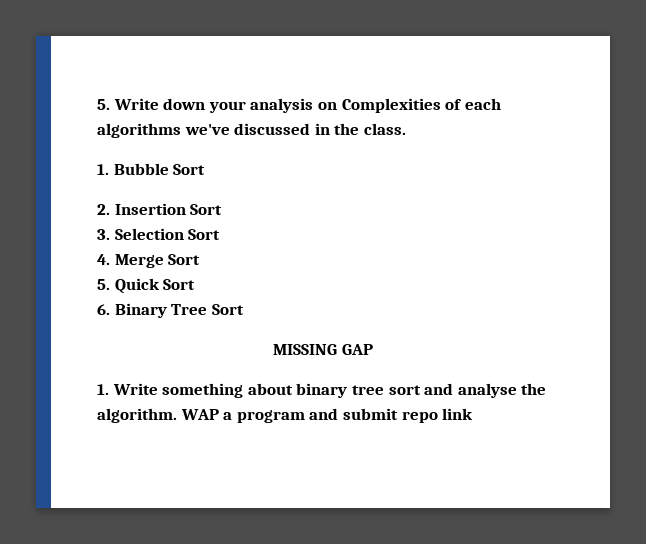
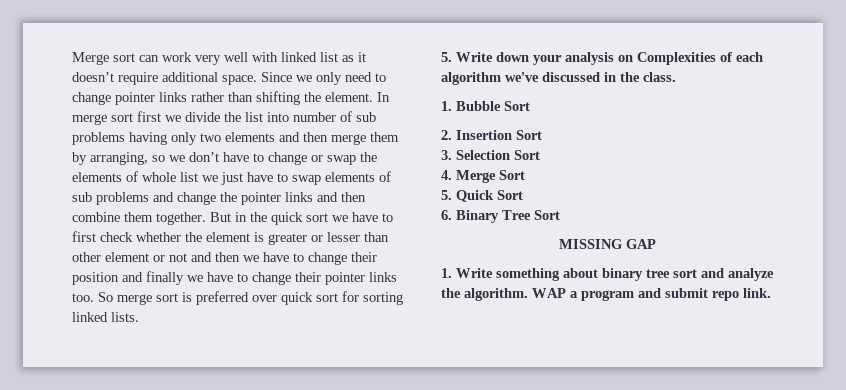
+ Merge sort can work very well with linked list as it doesn’t require additional space. Since we only need to change pointer links rather than shifting the element. In merge sort first we divide the list into number of sub problems having only two elements and then merge them by arranging, so we don’t have to change or swap the elements of whole list we just have to swap elements of sub problems and change the pointer links and then combine them together. But in the quick sort we have to first check whether the element is greater or lesser than other element or not and then we have to change their position and finally we have to change their pointer links too. So merge sort is preferred over quick sort for sorting linked lists.
- 5. Write down your analysis on Complexities of each algorithms we've discussed in the class.
+ 5. Write down your analysis on Complexities of each algorithm we've discussed in the class.
- 1. Write something about binary tree sort and analyse the algorithm.
+ 1. Write something about binary tree sort and analyze the algorithm.
- WAP a program and submit repo link
+ WAP a program and submit repo link.

